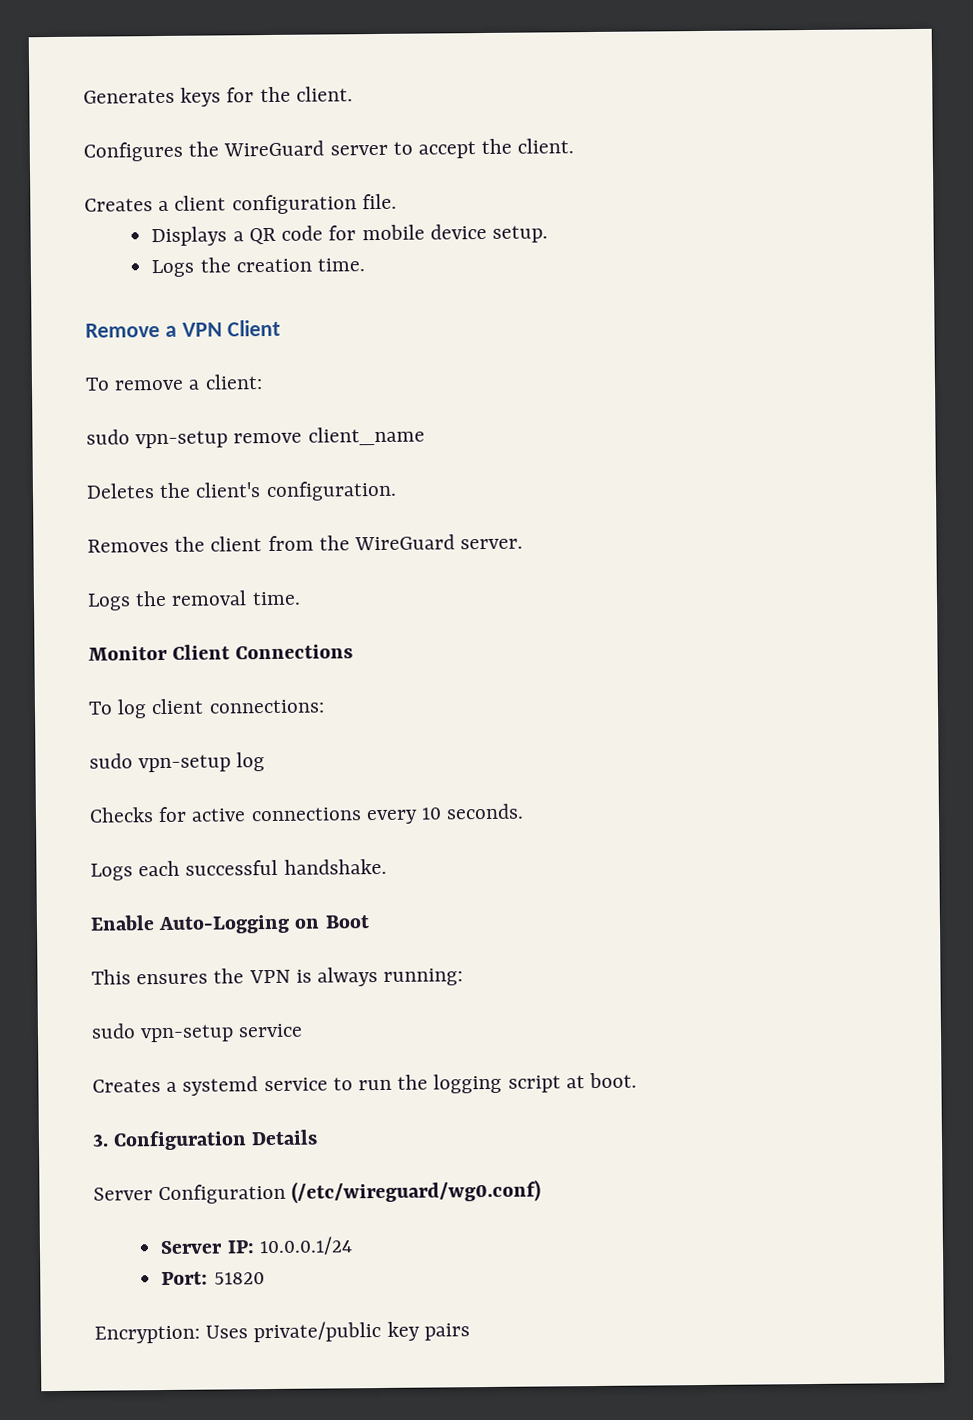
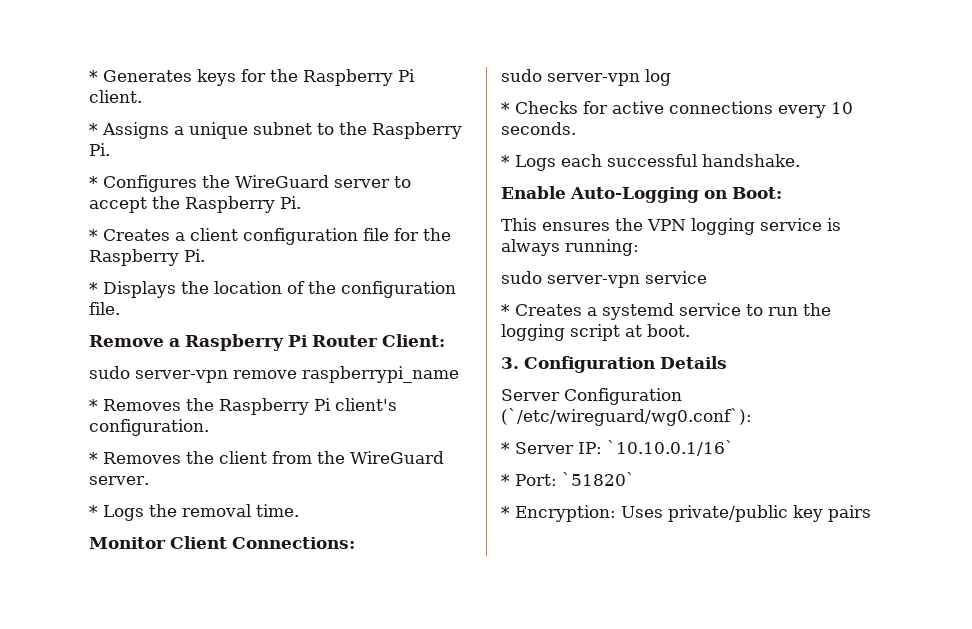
- Generates keys for the client.
- Configures the WireGuard server to accept the client.
- Creates a client configuration file.
- Displays a QR code for mobile device setup.
- Logs the creation time.
- Remove a VPN Client
- To remove a client:
- sudo vpn-setup remove client_name
- Deletes the client's configuration.
+ * Generates keys for the Raspberry Pi client.
+ * Assigns a unique subnet to the Raspberry Pi.
+ * Configures the WireGuard server to accept the Raspberry Pi.
+ * Creates a client configuration file for the Raspberry Pi.
+ * Displays the location of the configuration file.
+ Remove a Raspberry Pi Router Client:
+ sudo server-vpn remove raspberrypi_name
+ * Removes the Raspberry Pi client's configuration.
- Removes the client from the WireGuard server.
+ * Removes the client from the WireGuard server.
- Logs the removal time.
+ * Logs the removal time.
- Monitor Client Connections
- To log client connections:
- sudo vpn-setup log
+ Monitor Client Connections:
+ sudo server-vpn log
- Checks for active connections every 10 seconds.
+ * Checks for active connections every 10 seconds.
- Logs each successful handshake.
+ * Logs each successful handshake.
- Enable Auto-Logging on Boot
+ Enable Auto-Logging on Boot:
- This ensures the VPN is always running:
+ This ensures the VPN logging service is always running:
- sudo vpn-setup service
+ sudo server-vpn service
- Creates a systemd service to run the logging script at boot.
+ * Creates a systemd service to run the logging script at boot.
- Server Configuration (/etc/wireguard/wg0.conf)
- Server IP: 10.0.0.1/24
- Port: 51820
- Encryption: Uses private/public key pairs
+ Server Configuration (`/etc/wireguard/wg0.conf`):
+ * Server IP: `10.10.0.1/16`
+ * Port: `51820`
+ * Encryption: Uses private/public key pairs

